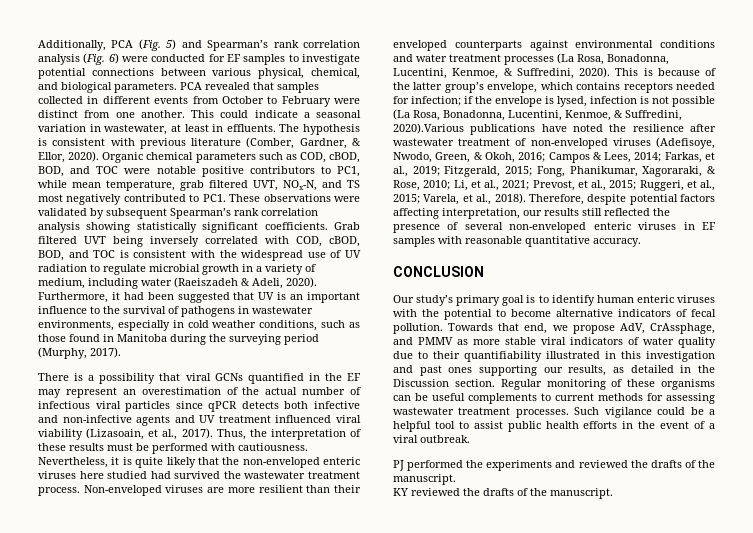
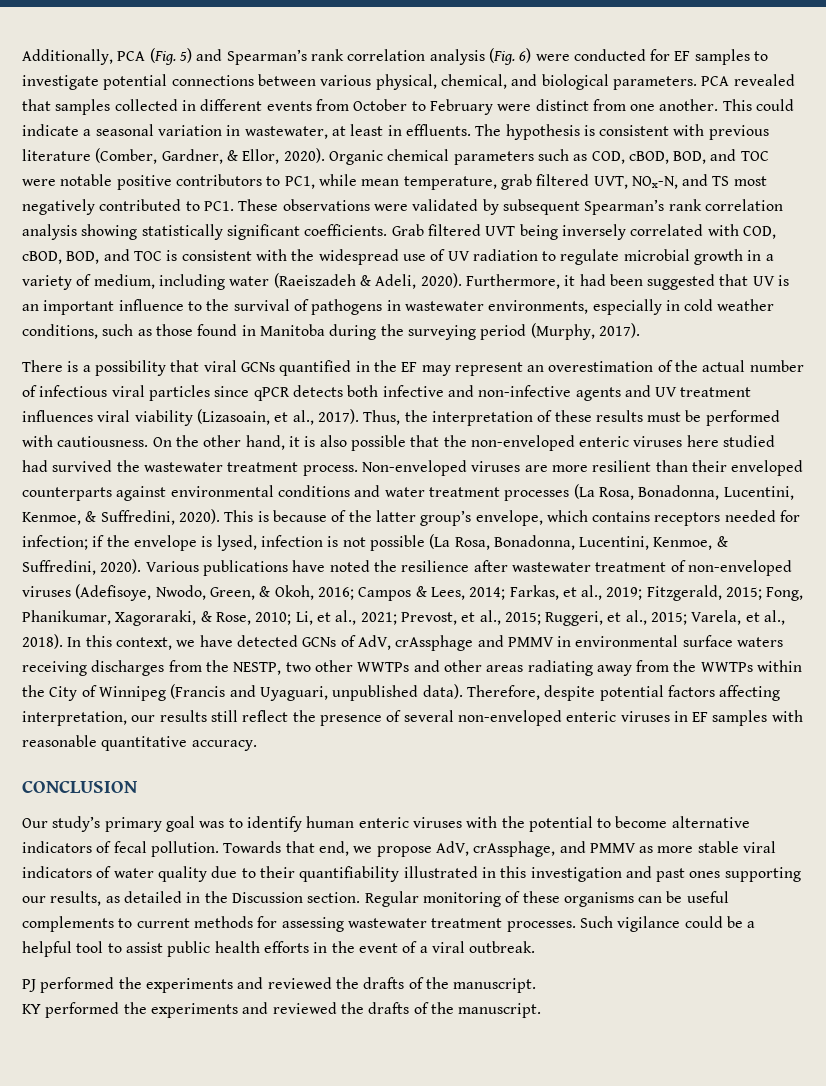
- There is a possibility that viral GCNs quantified in the EF may represent an overestimation of the actual number of infectious viral particles since qPCR detects both infective and non-infective agents and UV treatment influenced viral viability (Lizasoain, et al., 2017).
+ There is a possibility that viral GCNs quantified in the EF may represent an overestimation of the actual number of infectious viral particles since qPCR detects both infective and non-infective agents and UV treatment influences viral viability (Lizasoain, et al., 2017).
- Nevertheless, it is quite likely that the non-enveloped enteric viruses here studied had survived the wastewater treatment process.
+ On the other hand, it is also possible that the non-enveloped enteric viruses here studied had survived the wastewater treatment process.
- if the envelope is lysed, infection is not possible (La Rosa, Bonadonna, Lucentini, Kenmoe, & Suffredini, 2020).Various publications have noted the resilience after wastewater treatment of non-enveloped viruses (Adefisoye, Nwodo, Green, & Okoh, 2016;
+ if the envelope is lysed, infection is not possible (La Rosa, Bonadonna, Lucentini, Kenmoe, & Suffredini, 2020). Various publications have noted the resilience after wastewater treatment of non-enveloped viruses (Adefisoye, Nwodo, Green, & Okoh, 2016;
+ In this context, we have detected GCNs of AdV, crAssphage and PMMV in environmental surface waters receiving discharges from the NESTP, two other WWTPs and other areas radiating away from the WWTPs within the City of Winnipeg (Francis and Uyaguari, unpublished data).
- Therefore, despite potential factors affecting interpretation, our results still reflected the presence of several non-enveloped enteric viruses in EF samples with reasonable quantitative accuracy.
+ Therefore, despite potential factors affecting interpretation, our results still reflect the presence of several non-enveloped enteric viruses in EF samples with reasonable quantitative accuracy.
- Our study’s primary goal is to identify human enteric viruses with the potential to become alternative indicators of fecal pollution.
+ Our study’s primary goal was to identify human enteric viruses with the potential to become alternative indicators of fecal pollution.
- Towards that end, we propose AdV, CrAssphage, and PMMV as more stable viral indicators of water quality due to their quantifiability illustrated in this investigation and past ones supporting our results, as detailed in the Discussion section.
+ Towards that end, we propose AdV, crAssphage, and PMMV as more stable viral indicators of water quality due to their quantifiability illustrated in this investigation and past ones supporting our results, as detailed in the Discussion section.
- KY reviewed the drafts of the manuscript.
+ KY performed the experiments and reviewed the drafts of the manuscript.

